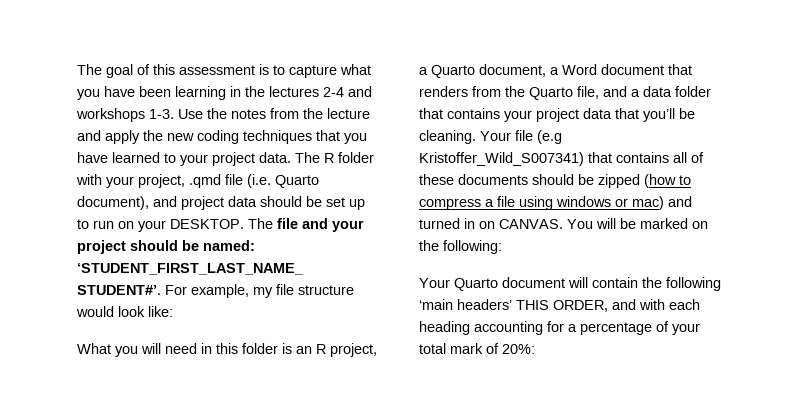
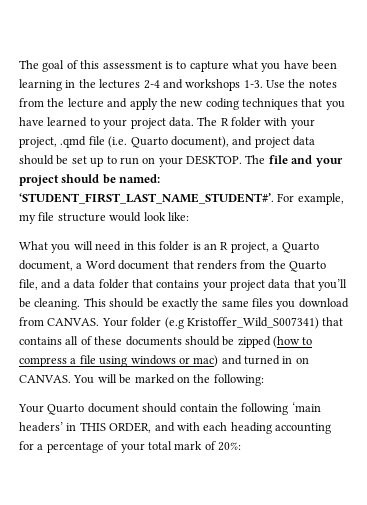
- Your file (e.g Kristoffer_Wild_S007341) that contains all of these documents should be zipped (how to compress a file using windows or mac) and turned in on CANVAS.
+ This should be exactly the same files you download from CANVAS. Your folder (e.g Kristoffer_Wild_S007341) that contains all of these documents should be zipped (how to compress a file using windows or mac) and turned in on CANVAS.
- Your Quarto document will contain the following ‘main headers’ THIS ORDER, and with each heading accounting for a percentage of your total mark of 20%:
+ Your Quarto document should contain the following ‘main headers’ in THIS ORDER, and with each heading accounting for a percentage of your total mark of 20%:

